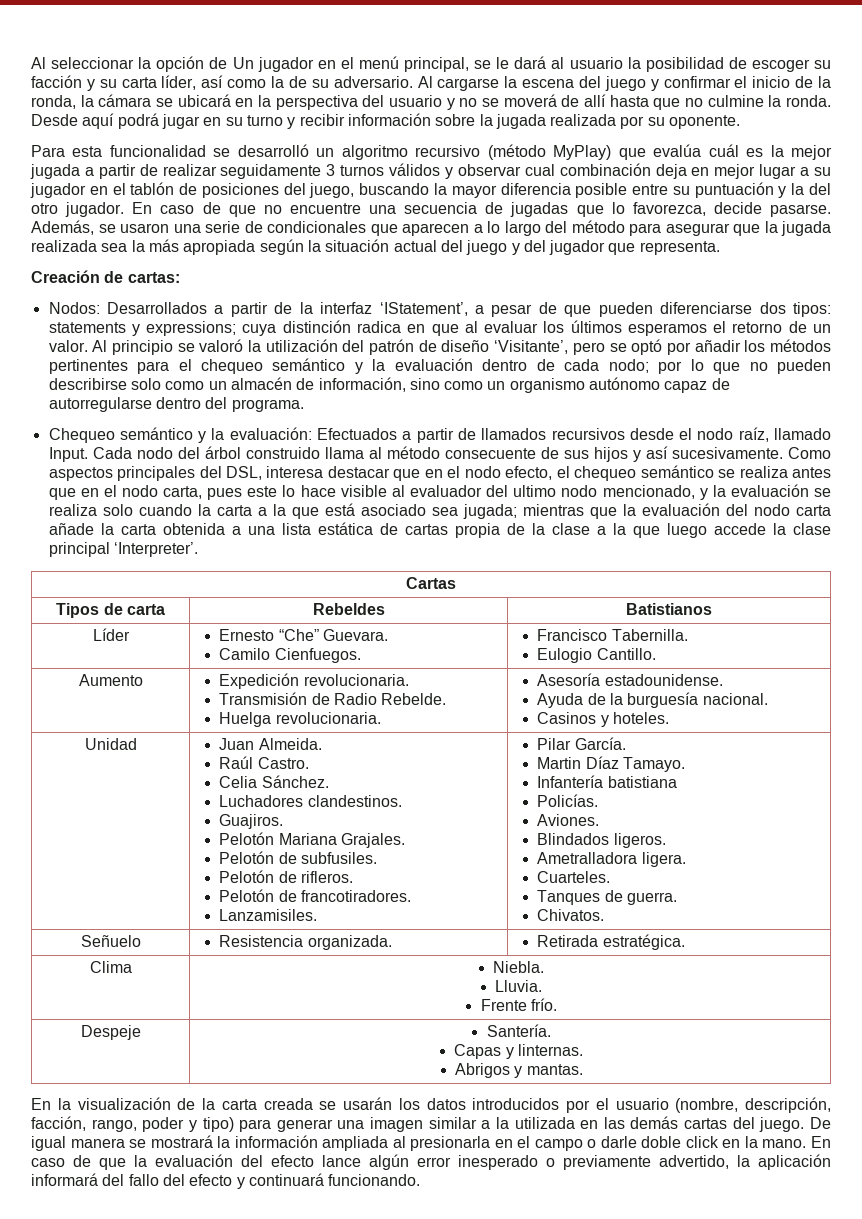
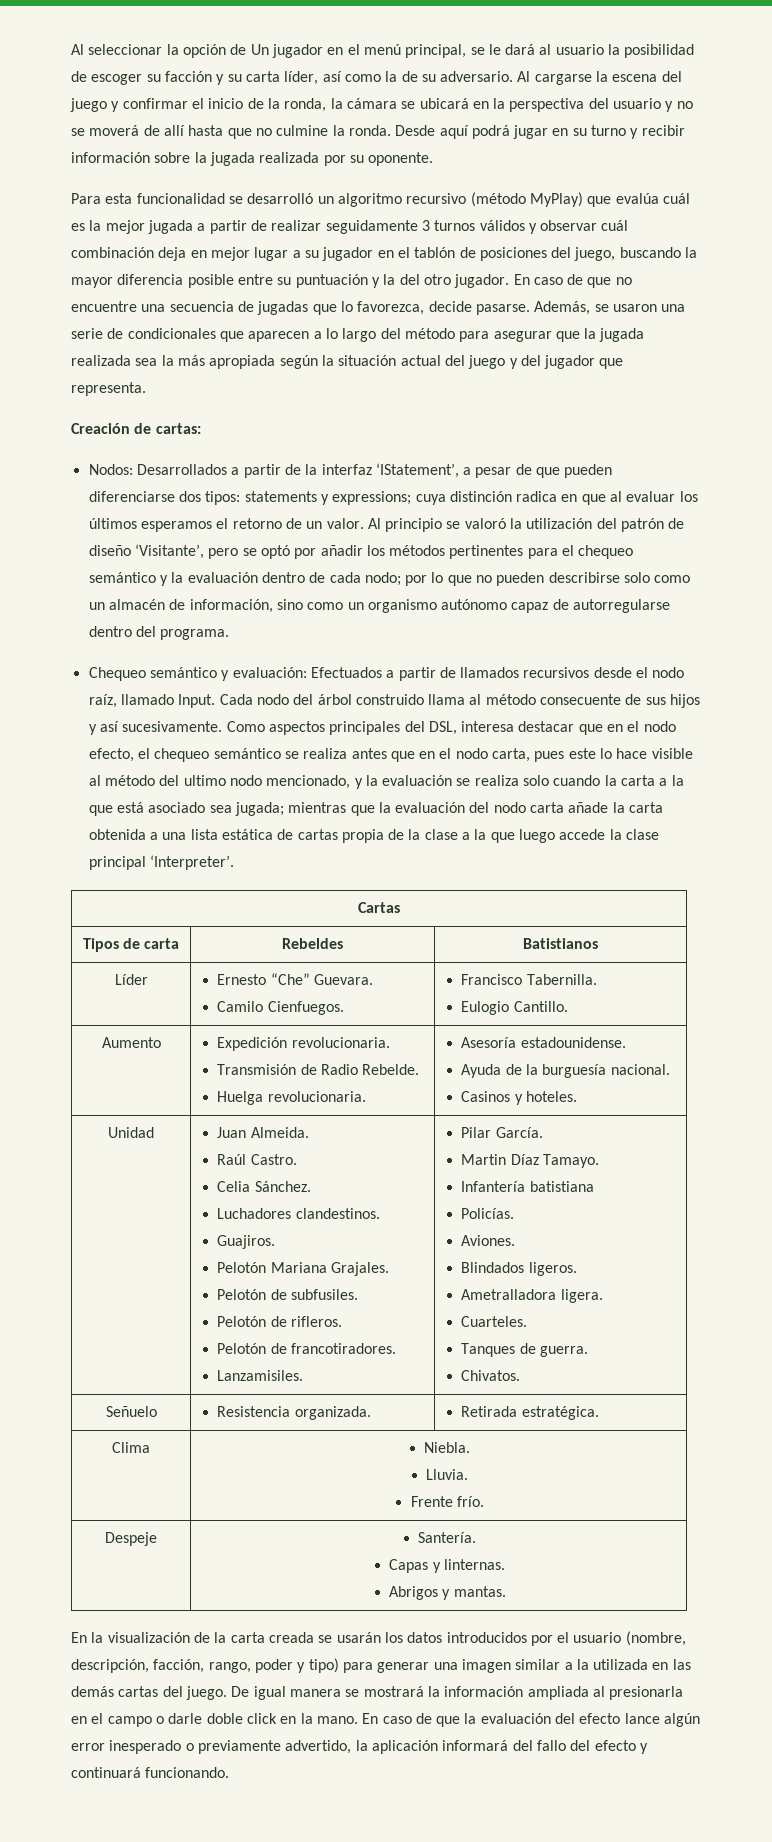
- Para esta funcionalidad se desarrolló un algoritmo recursivo (método MyPlay) que evalúa cuál es la mejor jugada a partir de realizar seguidamente 3 turnos válidos y observar cual combinación deja en mejor lugar a su jugador en el tablón de posiciones del juego, buscando la mayor diferencia posible entre su puntuación y la del otro jugador.
+ Para esta funcionalidad se desarrolló un algoritmo recursivo (método MyPlay) que evalúa cuál es la mejor jugada a partir de realizar seguidamente 3 turnos válidos y observar cuál combinación deja en mejor lugar a su jugador en el tablón de posiciones del juego, buscando la mayor diferencia posible entre su puntuación y la del otro jugador.
- Chequeo semántico y la evaluación: Efectuados a partir de llamados recursivos desde el nodo raíz, llamado Input.
+ Chequeo semántico y evaluación: Efectuados a partir de llamados recursivos desde el nodo raíz, llamado Input.
- Como aspectos principales del DSL, interesa destacar que en el nodo efecto, el chequeo semántico se realiza antes que en el nodo carta, pues este lo hace visible al evaluador del ultimo nodo mencionado, y la evaluación se realiza solo cuando la carta a la que está asociado sea jugada;
+ Como aspectos principales del DSL, interesa destacar que en el nodo efecto, el chequeo semántico se realiza antes que en el nodo carta, pues este lo hace visible al método del ultimo nodo mencionado, y la evaluación se realiza solo cuando la carta a la que está asociado sea jugada;

